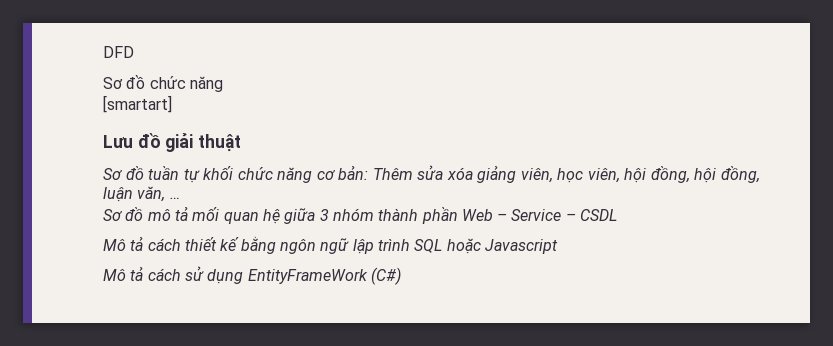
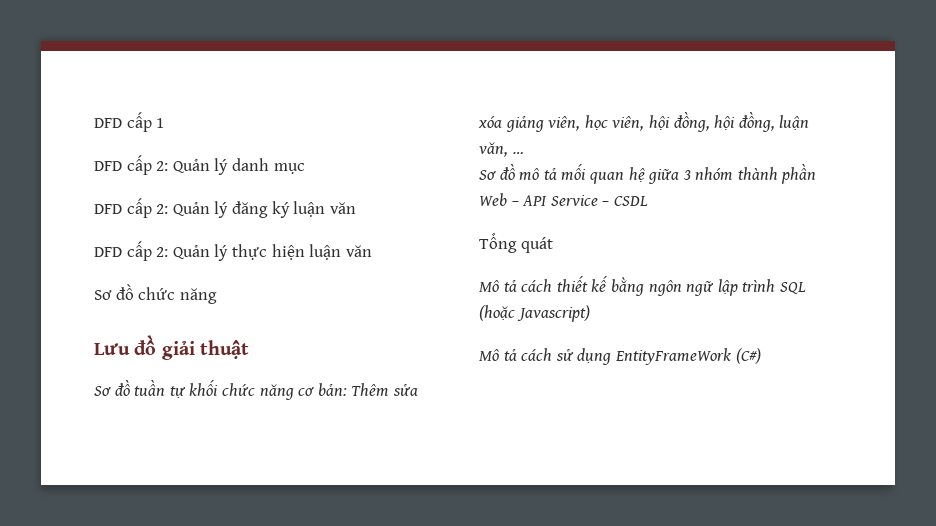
- DFD
+ DFD cấp 1
+ DFD cấp 2: Quản lý danh mục
+ DFD cấp 2: Quản lý đăng ký luận văn
+ DFD cấp 2: Quản lý thực hiện luận văn
- [smartart]
- Sơ đồ mô tả mối quan hệ giữa 3 nhóm thành phần Web – Service – CSDL
+ Sơ đồ mô tả mối quan hệ giữa 3 nhóm thành phần Web – API Service – CSDL
+ Tổng quát
- Mô tả cách thiết kế bằng ngôn ngữ lập trình SQL hoặc Javascript
+ Mô tả cách thiết kế bằng ngôn ngữ lập trình SQL (hoặc Javascript)

